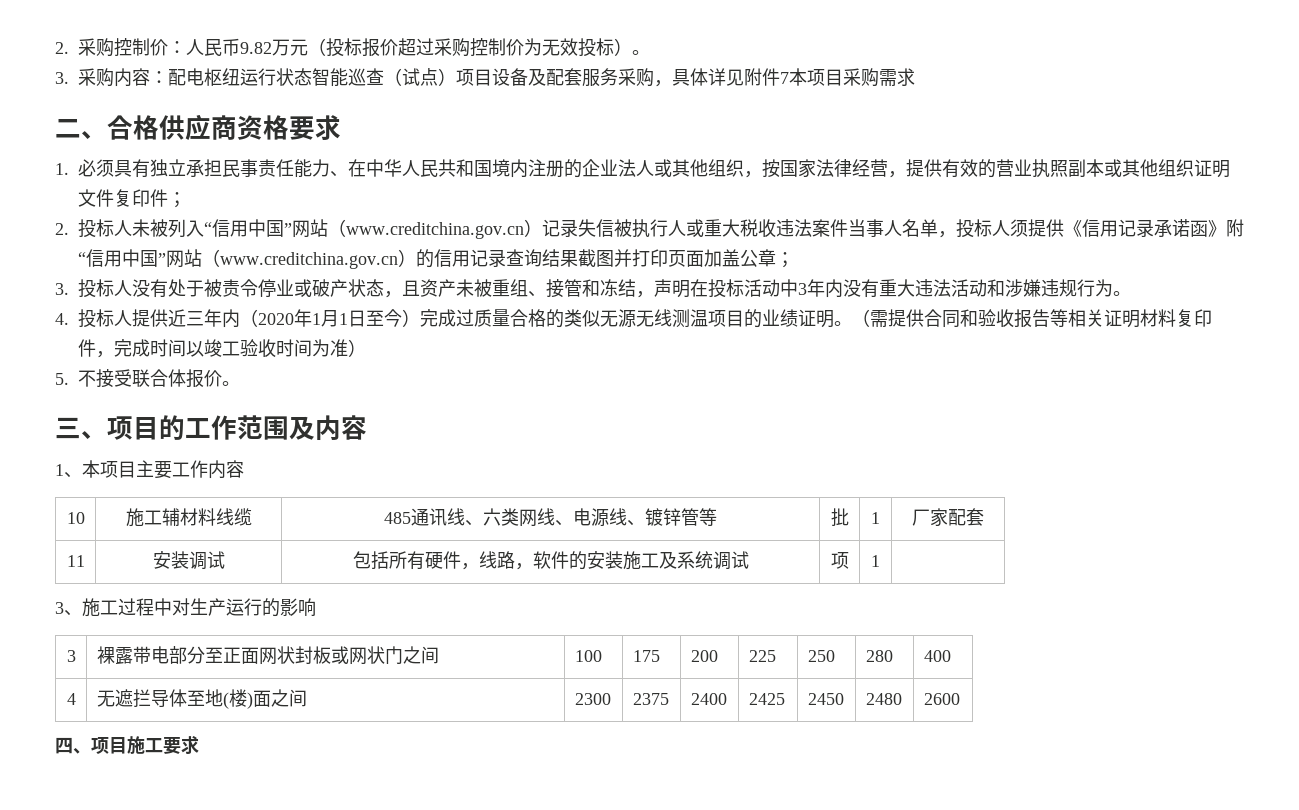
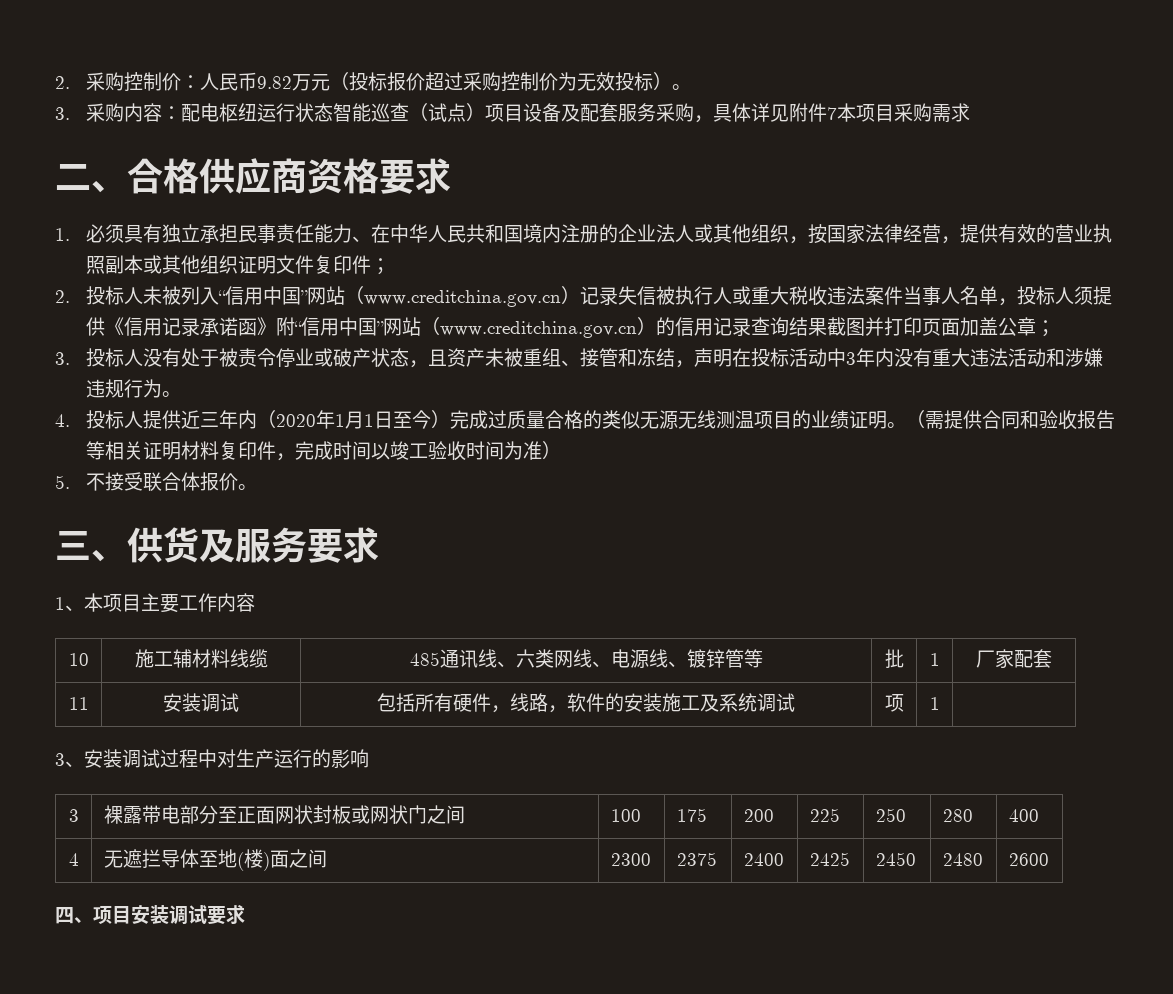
- 三、项目的工作范围及内容
+ 三、供货及服务要求
- 3、施工过程中对生产运行的影响
+ 3、安装调试过程中对生产运行的影响
- 四、项目施工要求
+ 四、项目安装调试要求

